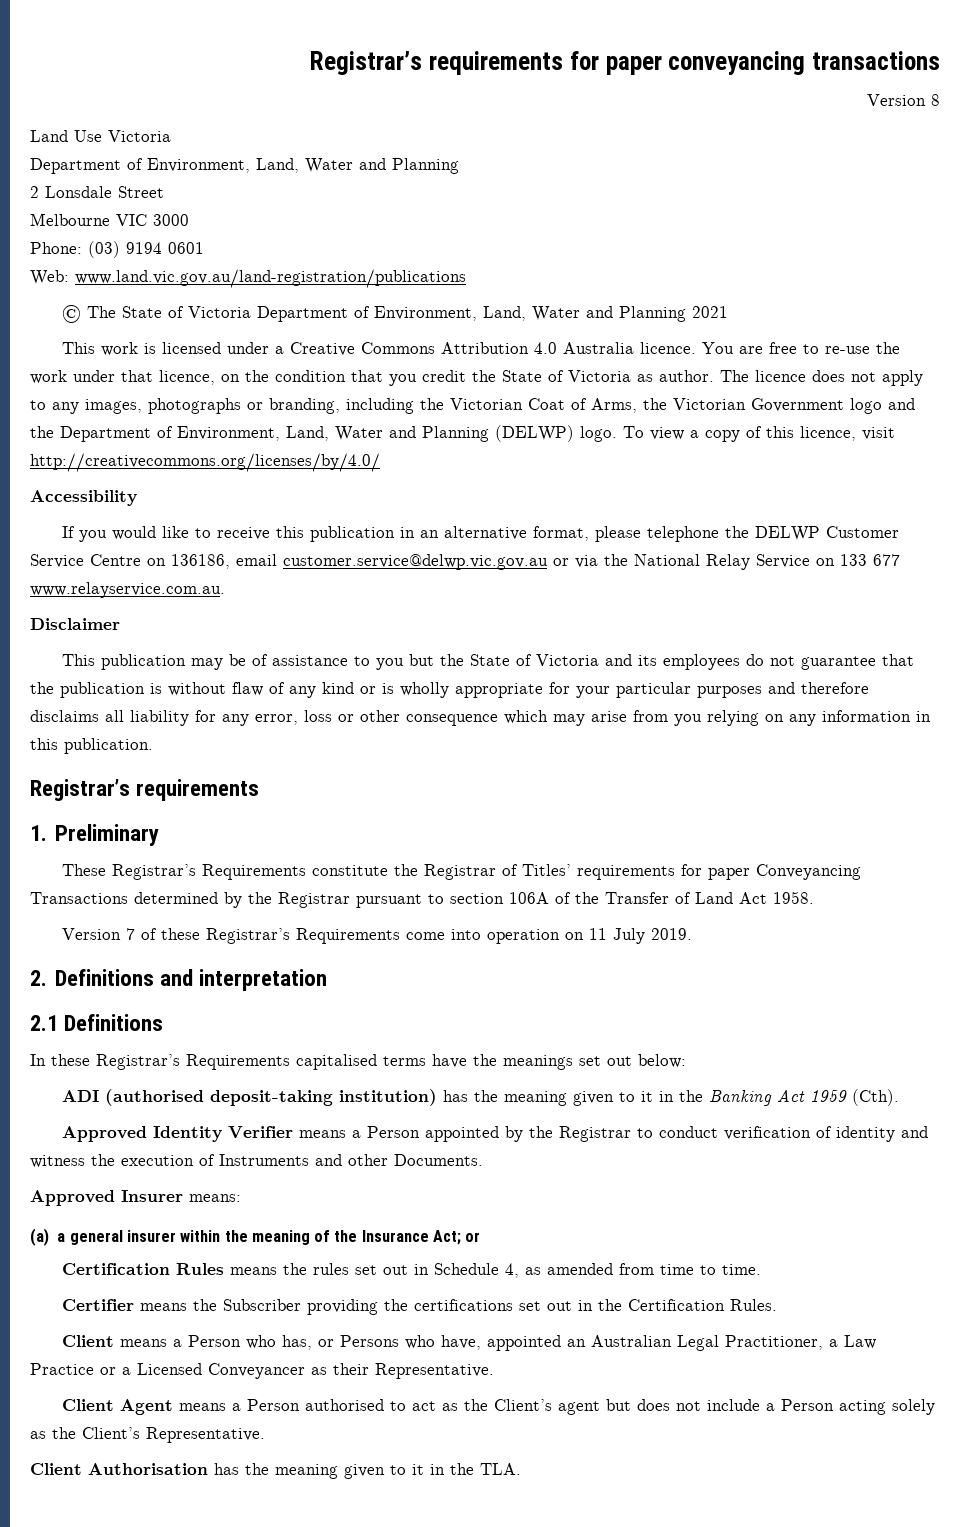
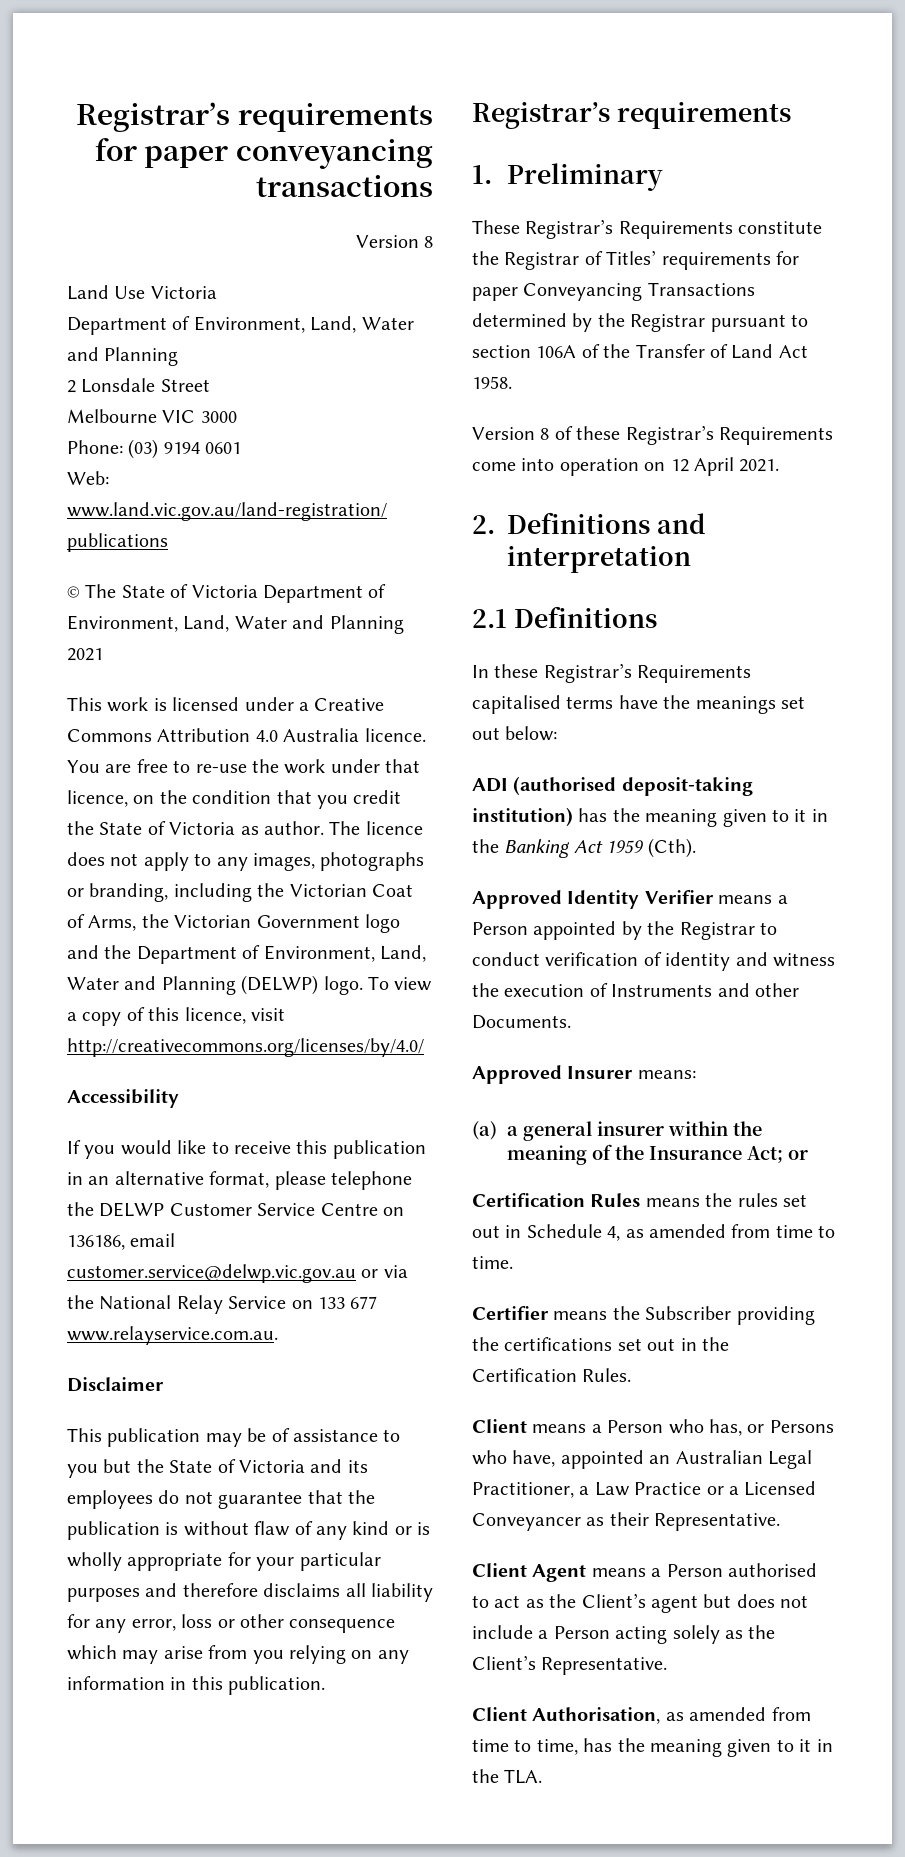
- Version 7 of these Registrar’s Requirements come into operation on 11 July 2019.
+ Version 8 of these Registrar’s Requirements come into operation on 12 April 2021.
- Client Authorisation has the meaning given to it in the TLA.
+ Client Authorisation, as amended from time to time, has the meaning given to it in the TLA.

